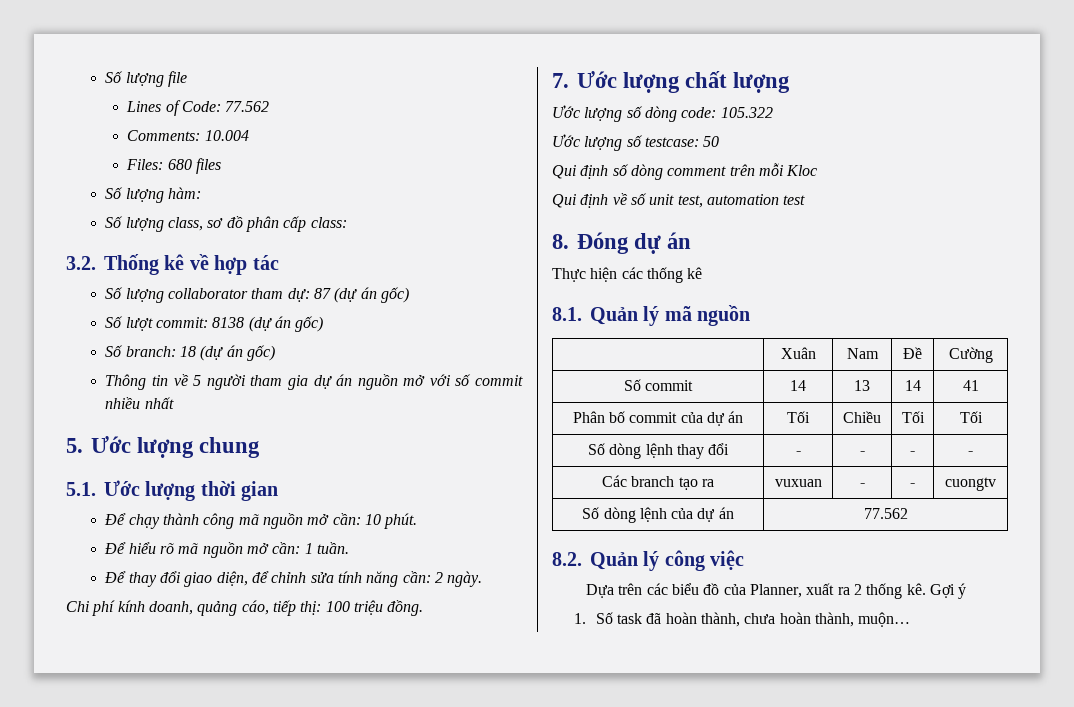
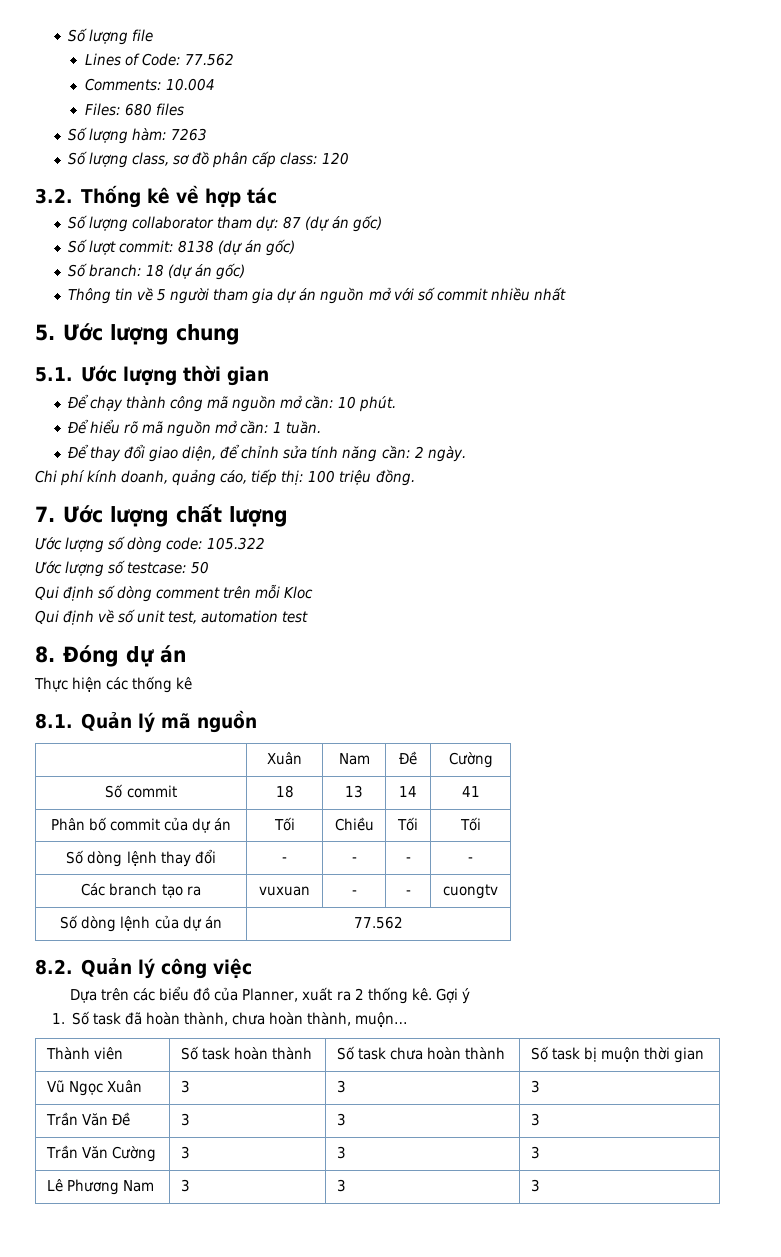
- Số lượng hàm:
+ Số lượng hàm: 7263
- Số lượng class, sơ đồ phân cấp class:
+ Số lượng class, sơ đồ phân cấp class: 120
- Số commit | 14 | 13 | 14 | 41
+ Số commit | 18 | 13 | 14 | 41
+ Thành viên | Số task hoàn thành | Số task chưa hoàn thành | Số task bị muộn thời gian
+ Vũ Ngọc Xuân | 3 | 3 | 3
+ Trần Văn Đề | 3 | 3 | 3
+ Trần Văn Cường | 3 | 3 | 3
+ Lê Phương Nam | 3 | 3 | 3

